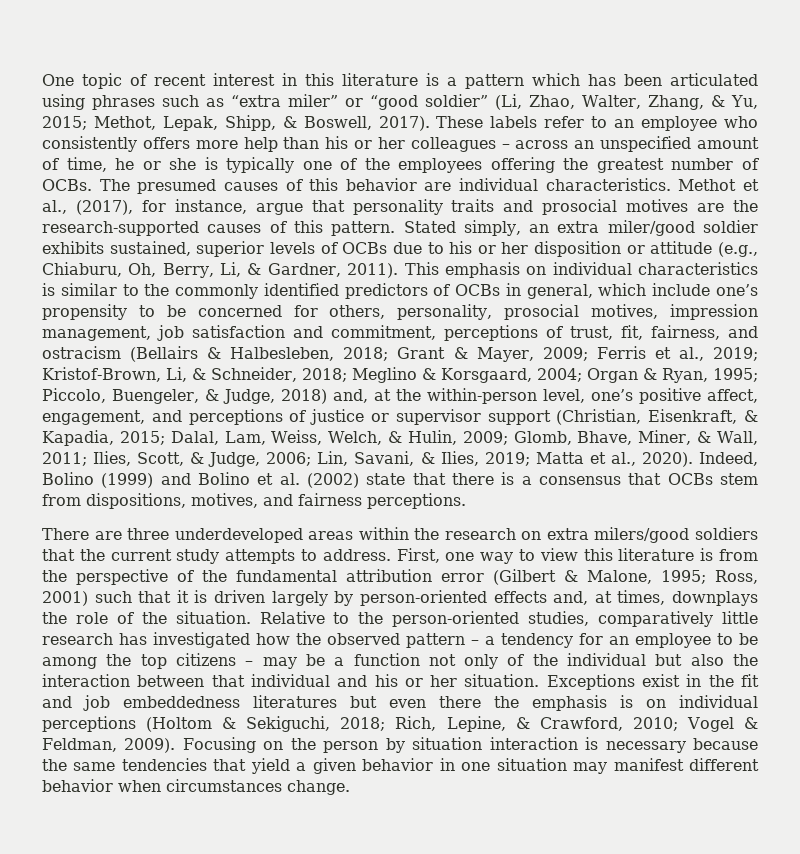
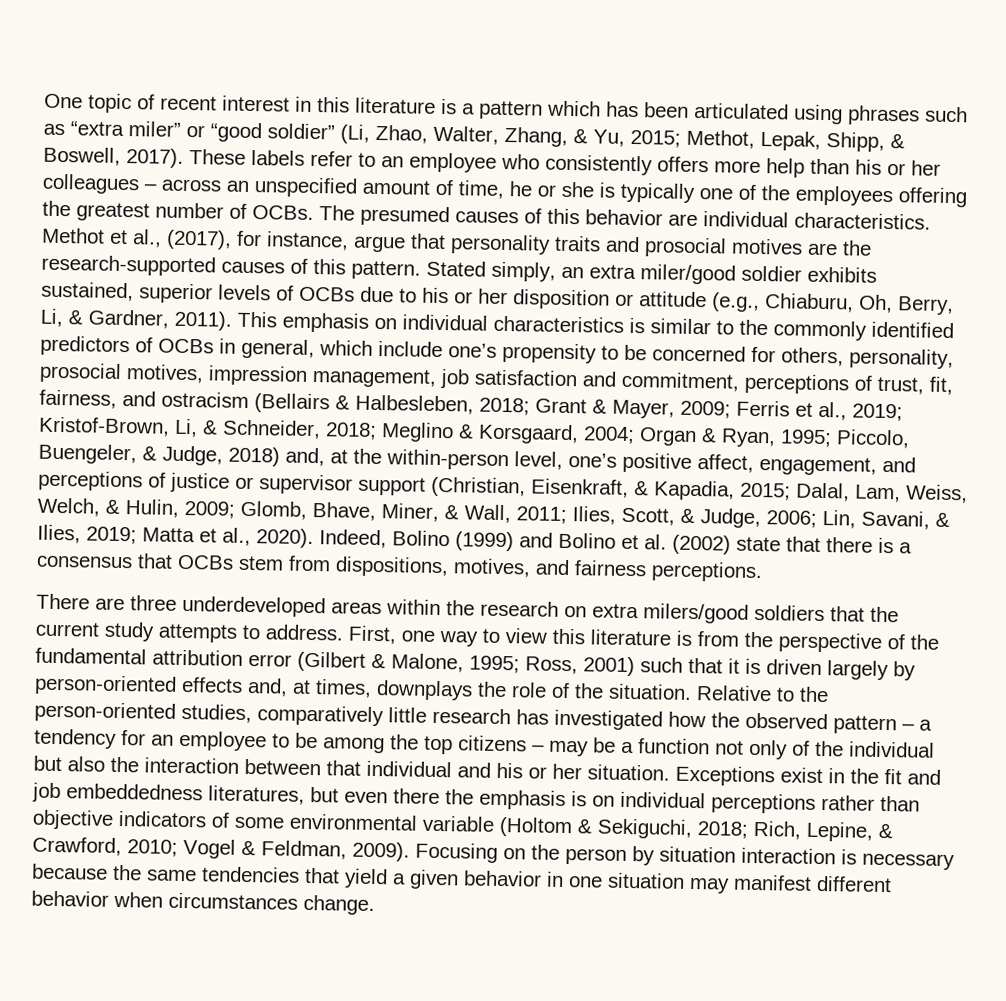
- Exceptions exist in the fit and job embeddedness literatures but even there the emphasis is on individual perceptions (Holtom & Sekiguchi, 2018; Rich, Lepine, & Crawford, 2010; Vogel & Feldman, 2009).
+ Exceptions exist in the fit and job embeddedness literatures, but even there the emphasis is on individual perceptions rather than objective indicators of some environmental variable (Holtom & Sekiguchi, 2018; Rich, Lepine, & Crawford, 2010; Vogel & Feldman, 2009).

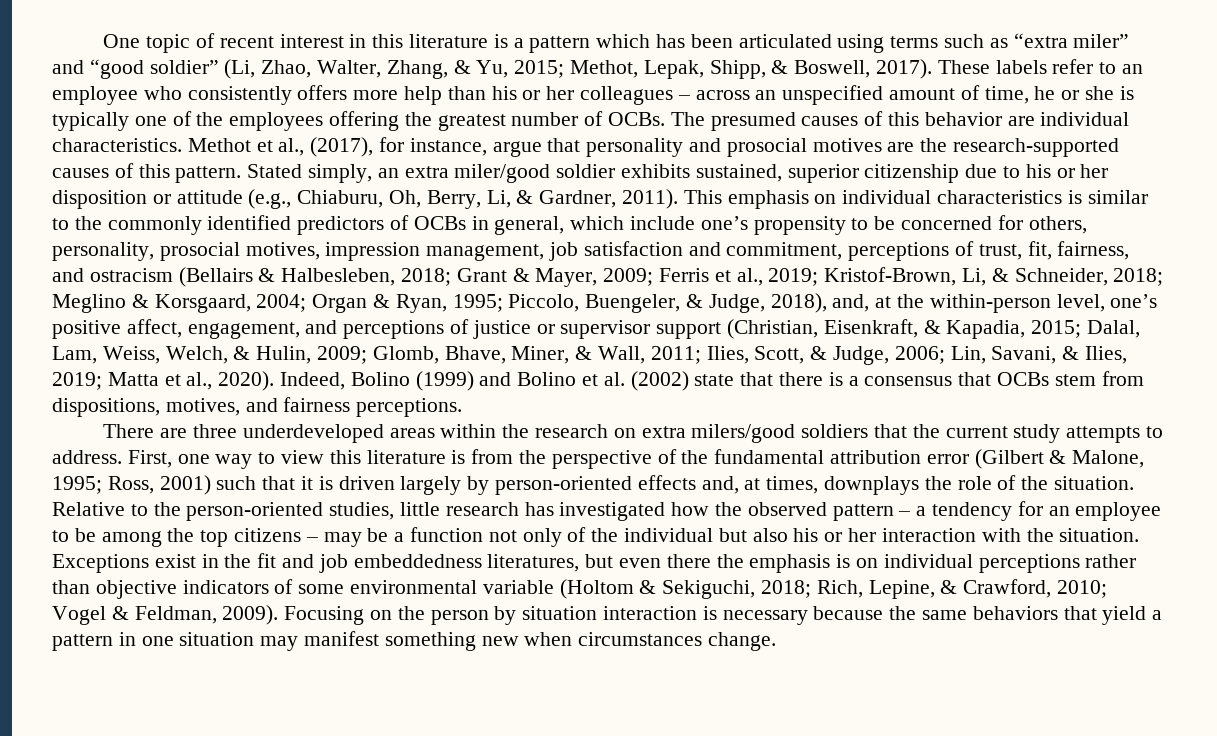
- One topic of recent interest in this literature is a pattern which has been articulated using phrases such as “extra miler” or “good soldier” (Li, Zhao, Walter, Zhang, & Yu, 2015; Methot, Lepak, Shipp, & Boswell, 2017).
+ One topic of recent interest in this literature is a pattern which has been articulated using terms such as “extra miler” and “good soldier” (Li, Zhao, Walter, Zhang, & Yu, 2015; Methot, Lepak, Shipp, & Boswell, 2017).
- Methot et al., (2017), for instance, argue that personality traits and prosocial motives are the research-supported causes of this pattern.
+ Methot et al., (2017), for instance, argue that personality and prosocial motives are the research-supported causes of this pattern.
- Stated simply, an extra miler/good soldier exhibits sustained, superior levels of OCBs due to his or her disposition or attitude (e.g., Chiaburu, Oh, Berry, Li, & Gardner, 2011).
+ Stated simply, an extra miler/good soldier exhibits sustained, superior citizenship due to his or her disposition or attitude (e.g., Chiaburu, Oh, Berry, Li, & Gardner, 2011).
- Piccolo, Buengeler, & Judge, 2018) and, at the within-person level, one’s positive affect, engagement, and perceptions of justice or supervisor support (Christian, Eisenkraft, & Kapadia, 2015;
+ Piccolo, Buengeler, & Judge, 2018), and, at the within-person level, one’s positive affect, engagement, and perceptions of justice or supervisor support (Christian, Eisenkraft, & Kapadia, 2015;
- Relative to the person-oriented studies, comparatively little research has investigated how the observed pattern – a tendency for an employee to be among the top citizens – may be a function not only of the individual but also the interaction between that individual and his or her situation.
+ Relative to the person-oriented studies, little research has investigated how the observed pattern – a tendency for an employee to be among the top citizens – may be a function not only of the individual but also his or her interaction with the situation.
- Focusing on the person by situation interaction is necessary because the same tendencies that yield a given behavior in one situation may manifest different behavior when circumstances change.
+ Focusing on the person by situation interaction is necessary because the same behaviors that yield a pattern in one situation may manifest something new when circumstances change.

